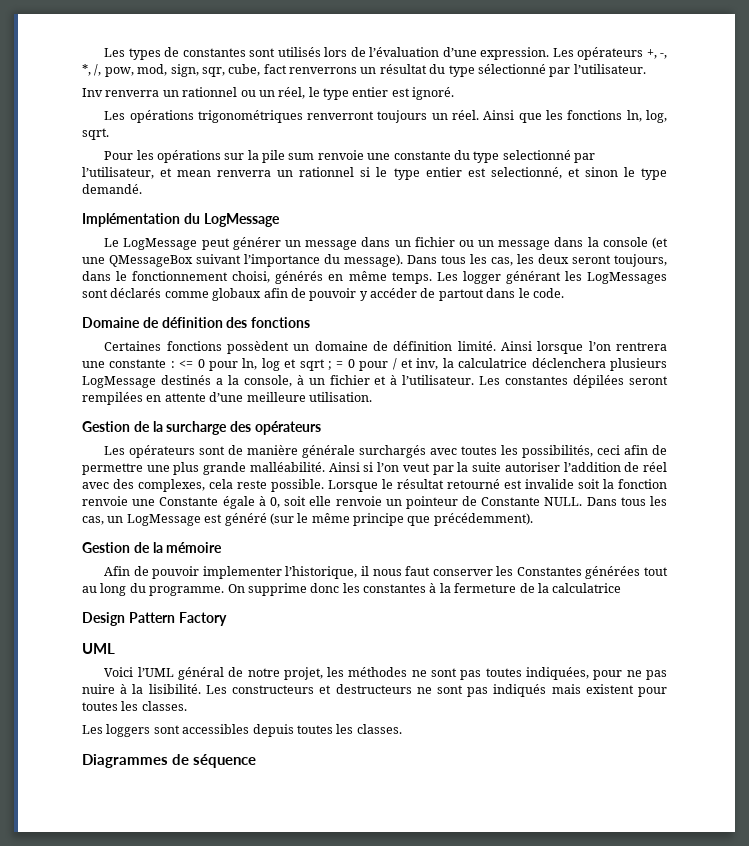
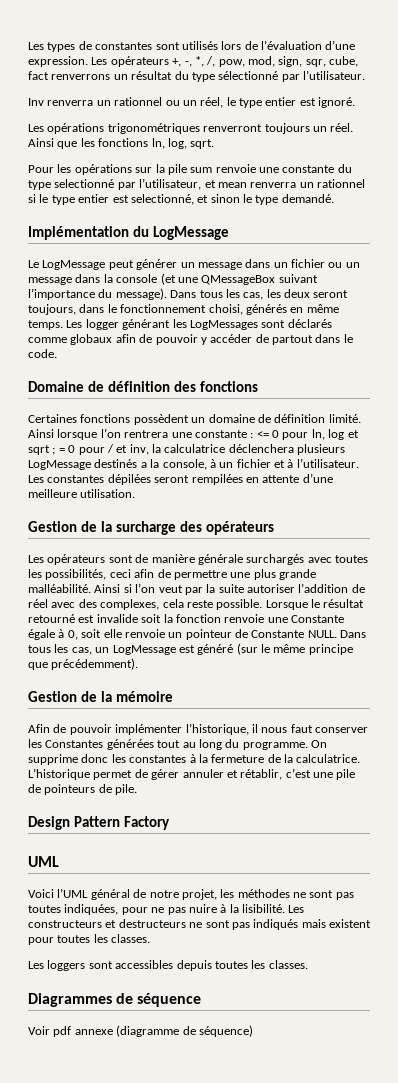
- Afin de pouvoir implementer l’historique, il nous faut conserver les Constantes générées tout au long du programme.
+ Afin de pouvoir implémenter l’historique, il nous faut conserver les Constantes générées tout au long du programme.
- On supprime donc les constantes à la fermeture de la calculatrice
+ On supprime donc les constantes à la fermeture de la calculatrice. L’historique permet de gérer annuler et rétablir, c’est une pile de pointeurs de pile.
+ Voir pdf annexe (diagramme de séquence)

